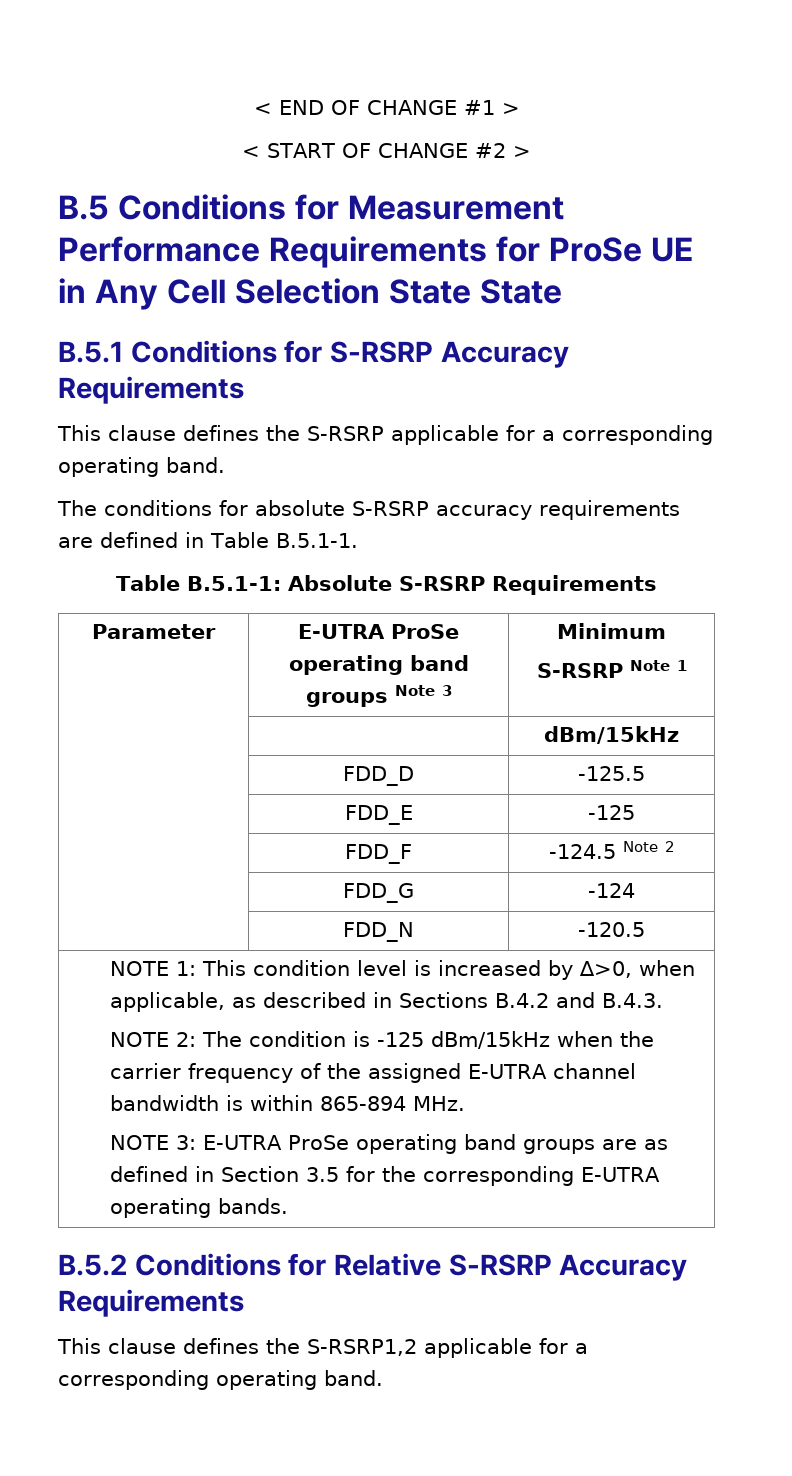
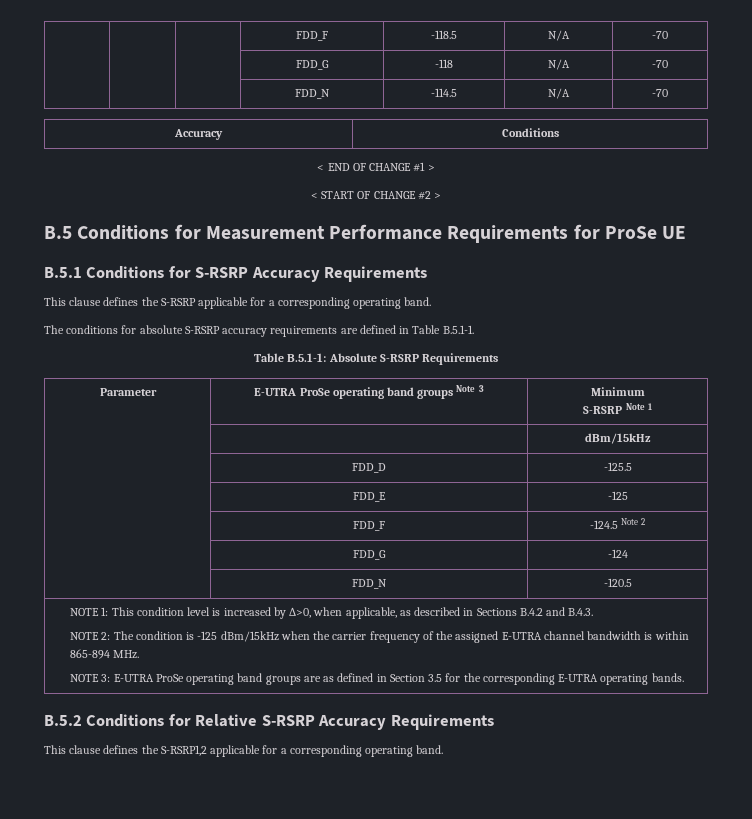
+ | | | FDD_F | -118.5 | N/A | -70
+ | | | FDD_G | -118 | N/A | -70
+ | | | FDD_N | -114.5 | N/A | -70
+ Accuracy | Conditions
- B.5 Conditions for Measurement Performance Requirements for ProSe UE in Any Cell Selection State State
+ B.5 Conditions for Measurement Performance Requirements for ProSe UE

